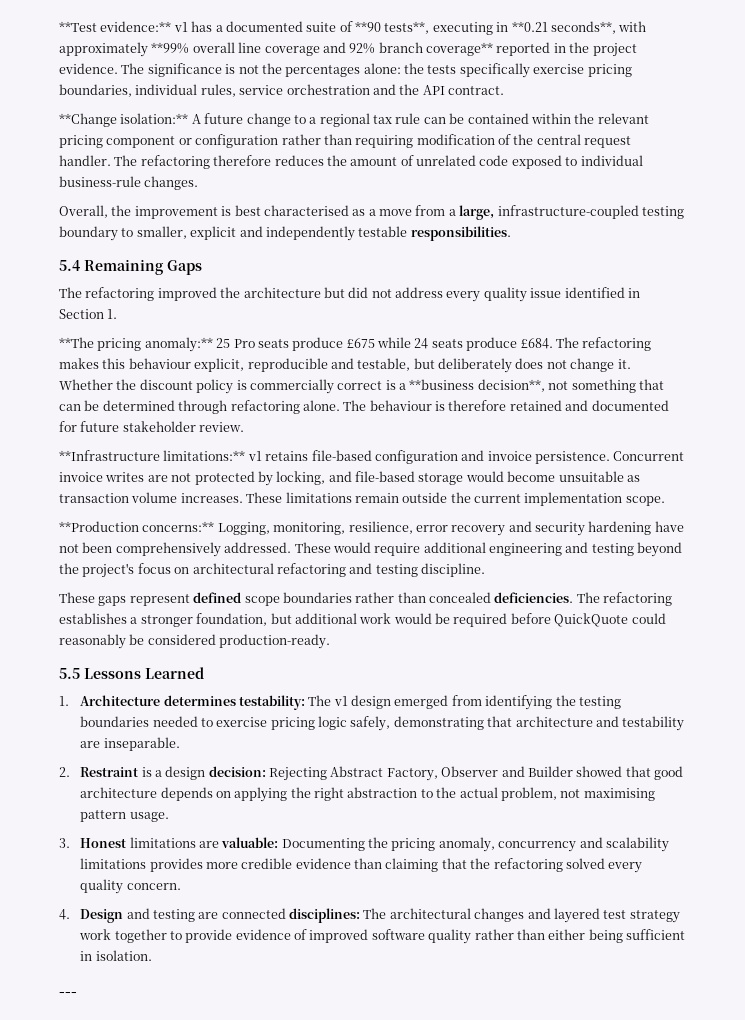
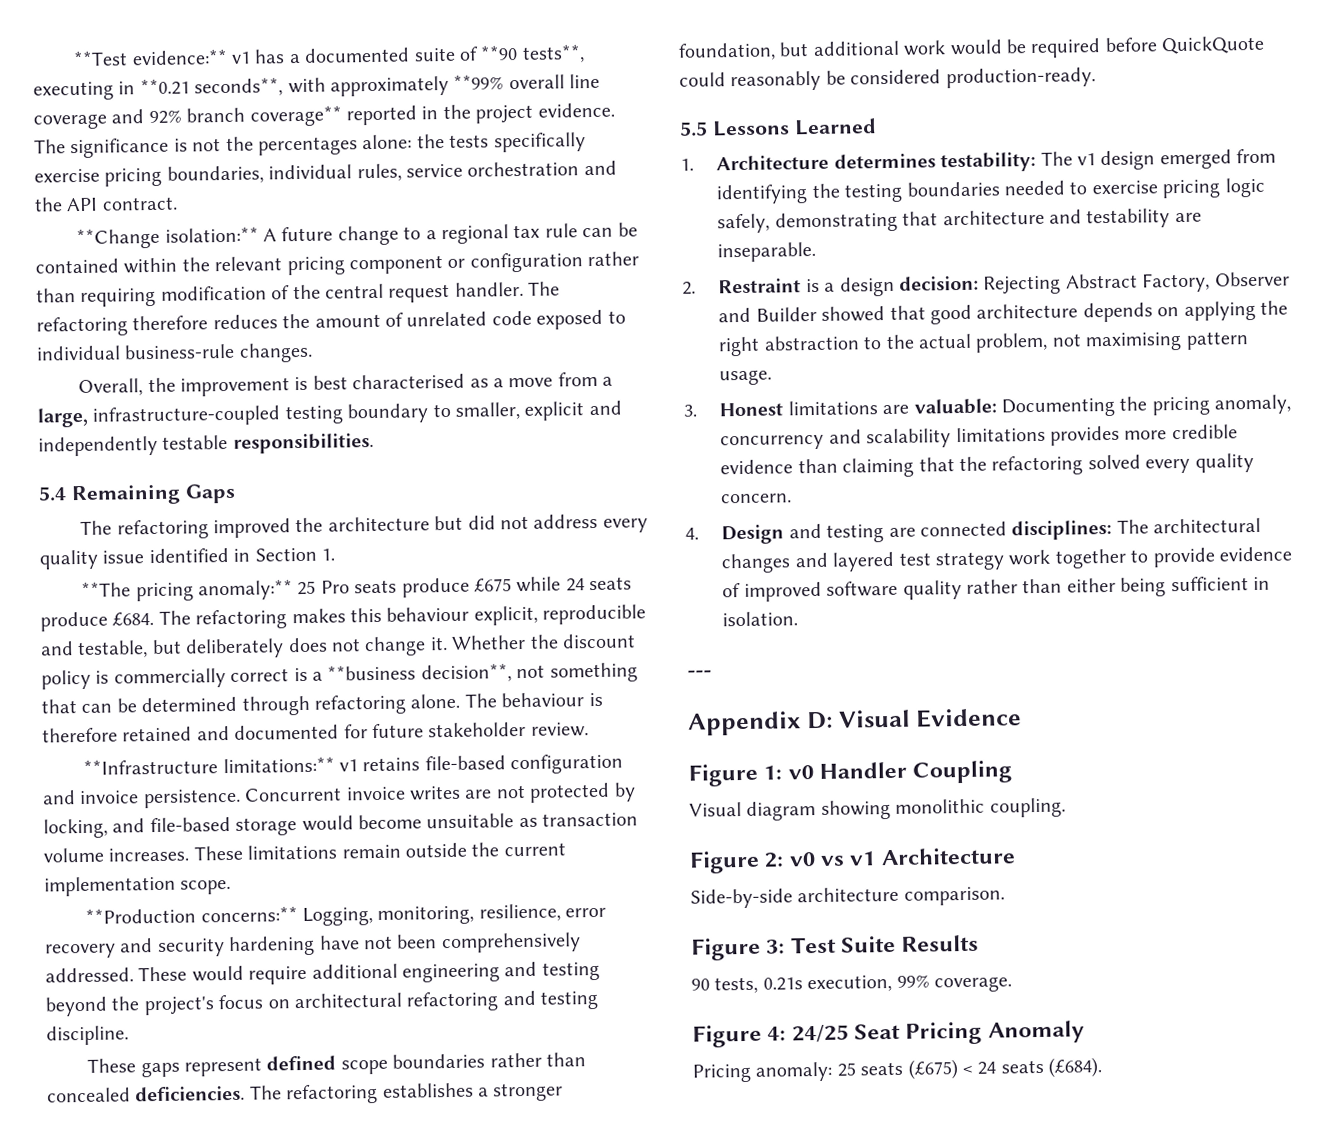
+ Appendix D: Visual Evidence
+ Figure 1: v0 Handler Coupling
+ Visual diagram showing monolithic coupling.
+ Figure 2: v0 vs v1 Architecture
+ Side-by-side architecture comparison.
+ Figure 3: Test Suite Results
+ 90 tests, 0.21s execution, 99% coverage.
+ Figure 4: 24/25 Seat Pricing Anomaly
+ Pricing anomaly: 25 seats (£675) < 24 seats (£684).

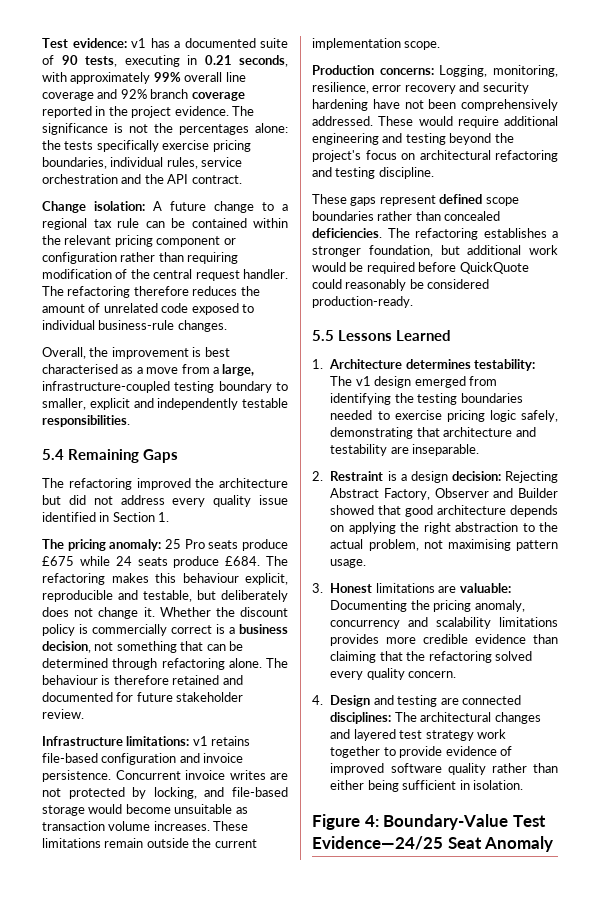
- **Test evidence:** v1 has a documented suite of **90 tests**, executing in **0.21 seconds**, with approximately **99% overall line coverage and 92% branch coverage** reported in the project evidence.
+ Test evidence: v1 has a documented suite of 90 tests, executing in 0.21 seconds, with approximately 99% overall line coverage and 92% branch coverage reported in the project evidence.
- **Change isolation:** A future change to a regional tax rule can be contained within the relevant pricing component or configuration rather than requiring modification of the central request handler.
+ Change isolation: A future change to a regional tax rule can be contained within the relevant pricing component or configuration rather than requiring modification of the central request handler.
- **The pricing anomaly:** 25 Pro seats produce £675 while 24 seats produce £684.
+ The pricing anomaly: 25 Pro seats produce £675 while 24 seats produce £684.
- Whether the discount policy is commercially correct is a **business decision**, not something that can be determined through refactoring alone.
+ Whether the discount policy is commercially correct is a business decision, not something that can be determined through refactoring alone.
- **Infrastructure limitations:** v1 retains file-based configuration and invoice persistence.
+ Infrastructure limitations: v1 retains file-based configuration and invoice persistence.
- **Production concerns:** Logging, monitoring, resilience, error recovery and security hardening have not been comprehensively addressed.
+ Production concerns: Logging, monitoring, resilience, error recovery and security hardening have not been comprehensively addressed.
- ---
- Appendix D: Visual Evidence
- Figure 1: v0 Handler Coupling
- Visual diagram showing monolithic coupling.
- Figure 2: v0 vs v1 Architecture
- Side-by-side architecture comparison.
- Figure 3: Test Suite Results
- 90 tests, 0.21s execution, 99% coverage.
- Figure 4: 24/25 Seat Pricing Anomaly
- Pricing anomaly: 25 seats (£675) < 24 seats (£684).
+ Figure 4: Boundary-Value Test Evidence—24/25 Seat Anomaly

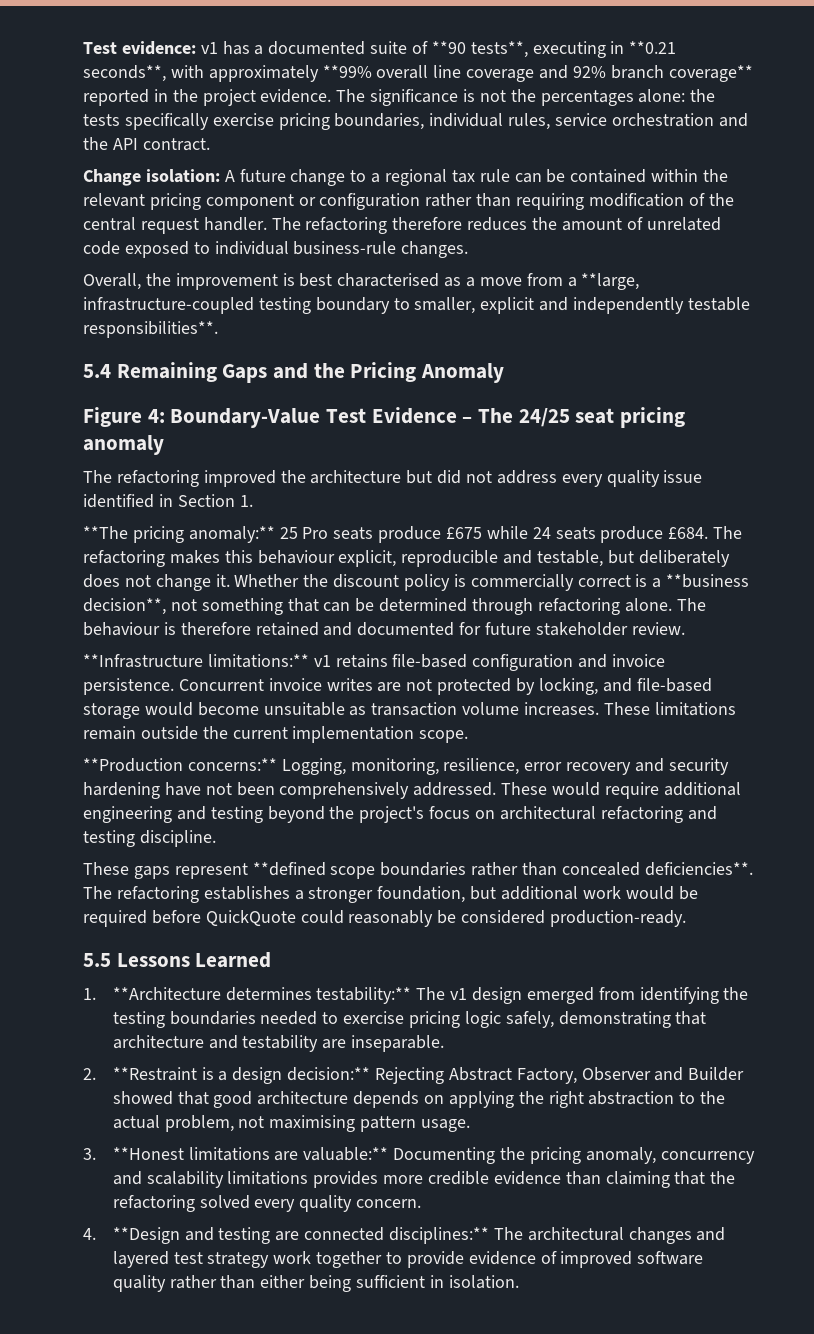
- Test evidence: v1 has a documented suite of 90 tests, executing in 0.21 seconds, with approximately 99% overall line coverage and 92% branch coverage reported in the project evidence.
+ Test evidence: v1 has a documented suite of **90 tests**, executing in **0.21 seconds**, with approximately **99% overall line coverage and 92% branch coverage** reported in the project evidence.
- Overall, the improvement is best characterised as a move from a large, infrastructure-coupled testing boundary to smaller, explicit and independently testable responsibilities.
+ Overall, the improvement is best characterised as a move from a **large, infrastructure-coupled testing boundary to smaller, explicit and independently testable responsibilities**.
- 5.4 Remaining Gaps
+ 5.4 Remaining Gaps and the Pricing Anomaly
+ Figure 4: Boundary-Value Test Evidence – The 24/25 seat pricing anomaly
- The pricing anomaly: 25 Pro seats produce £675 while 24 seats produce £684.
+ **The pricing anomaly:** 25 Pro seats produce £675 while 24 seats produce £684.
- Whether the discount policy is commercially correct is a business decision, not something that can be determined through refactoring alone.
+ Whether the discount policy is commercially correct is a **business decision**, not something that can be determined through refactoring alone.
- Infrastructure limitations: v1 retains file-based configuration and invoice persistence.
+ **Infrastructure limitations:** v1 retains file-based configuration and invoice persistence.
- Production concerns: Logging, monitoring, resilience, error recovery and security hardening have not been comprehensively addressed.
+ **Production concerns:** Logging, monitoring, resilience, error recovery and security hardening have not been comprehensively addressed.
- These gaps represent defined scope boundaries rather than concealed deficiencies.
+ These gaps represent **defined scope boundaries rather than concealed deficiencies**.
- 1. Architecture determines testability: The v1 design emerged from identifying the testing boundaries needed to exercise pricing logic safely, demonstrating that architecture and testability are inseparable.
+ 1. **Architecture determines testability:** The v1 design emerged from identifying the testing boundaries needed to exercise pricing logic safely, demonstrating that architecture and testability are inseparable.
- 2. Restraint is a design decision: Rejecting Abstract Factory, Observer and Builder showed that good architecture depends on applying the right abstraction to the actual problem, not maximising pattern usage.
+ 2. **Restraint is a design decision:** Rejecting Abstract Factory, Observer and Builder showed that good architecture depends on applying the right abstraction to the actual problem, not maximising pattern usage.
- 3. Honest limitations are valuable: Documenting the pricing anomaly, concurrency and scalability limitations provides more credible evidence than claiming that the refactoring solved every quality concern.
+ 3. **Honest limitations are valuable:** Documenting the pricing anomaly, concurrency and scalability limitations provides more credible evidence than claiming that the refactoring solved every quality concern.
- 4. Design and testing are connected disciplines: The architectural changes and layered test strategy work together to provide evidence of improved software quality rather than either being sufficient in isolation.
+ 4. **Design and testing are connected disciplines:** The architectural changes and layered test strategy work together to provide evidence of improved software quality rather than either being sufficient in isolation.
- Figure 4: Boundary-Value Test Evidence—24/25 Seat Anomaly

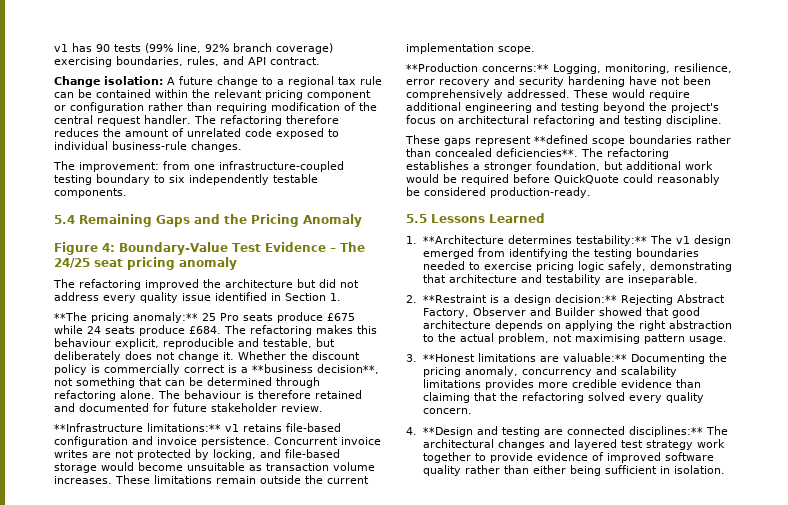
- Test evidence: v1 has a documented suite of **90 tests**, executing in **0.21 seconds**, with approximately **99% overall line coverage and 92% branch coverage** reported in the project evidence. The significance is not the percentages alone: the tests specifically exercise pricing boundaries, individual rules, service orchestration and the API contract.
+ v1 has 90 tests (99% line, 92% branch coverage) exercising boundaries, rules, and API contract.
- Overall, the improvement is best characterised as a move from a **large, infrastructure-coupled testing boundary to smaller, explicit and independently testable responsibilities**.
+ The improvement: from one infrastructure-coupled testing boundary to six independently testable components.

